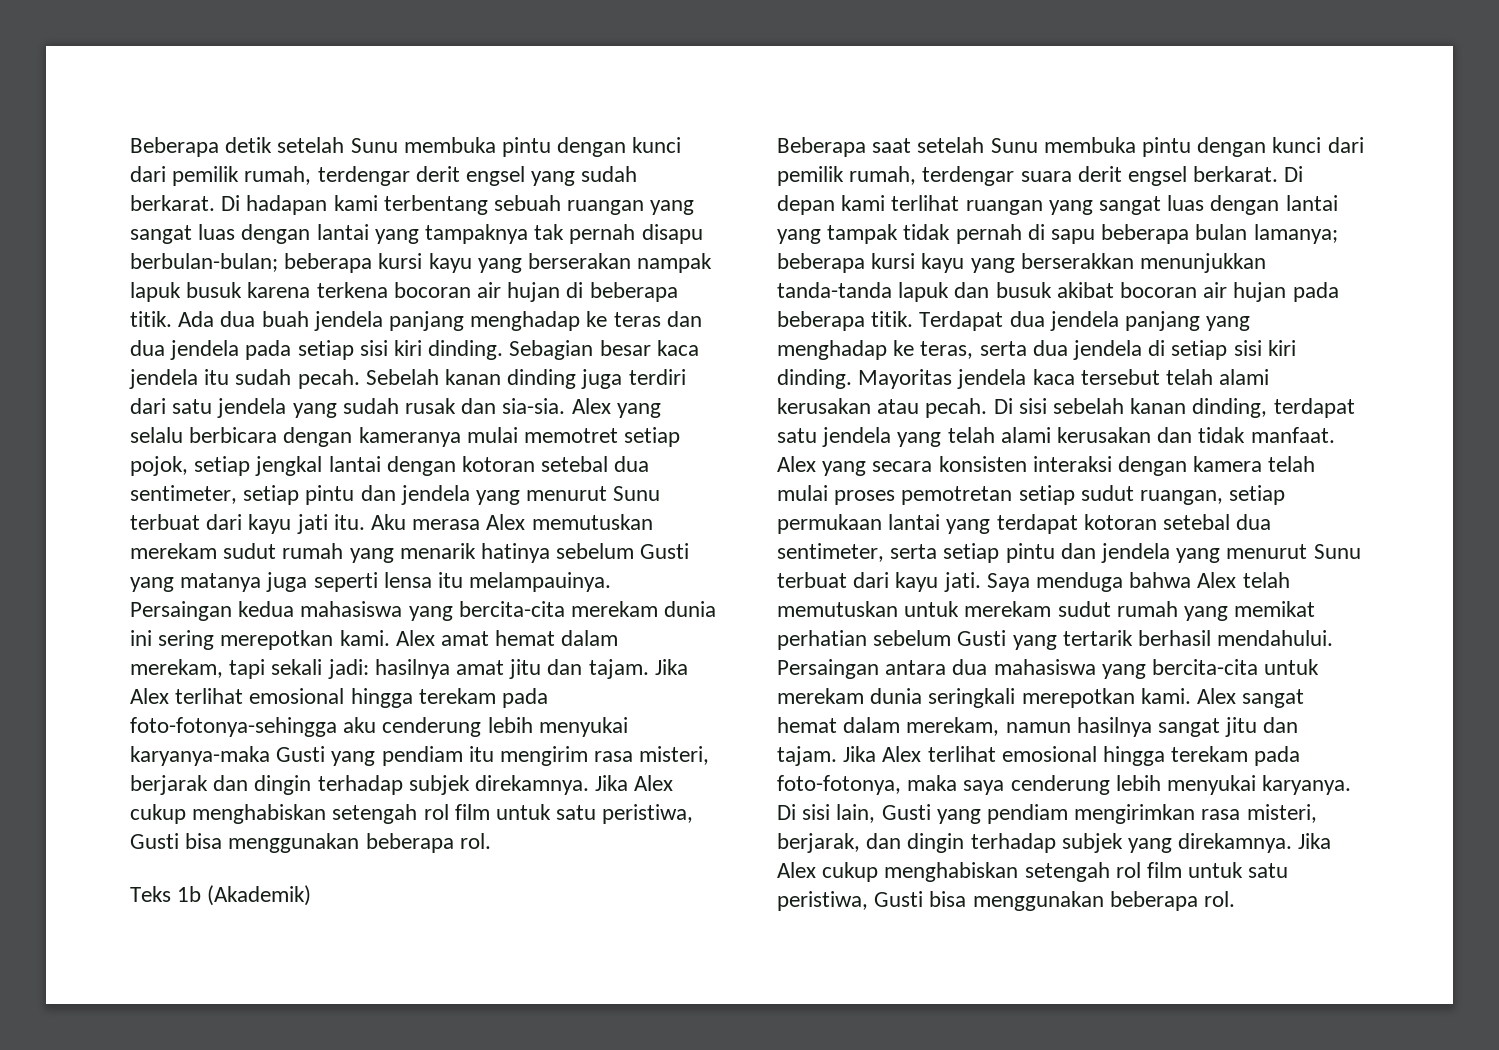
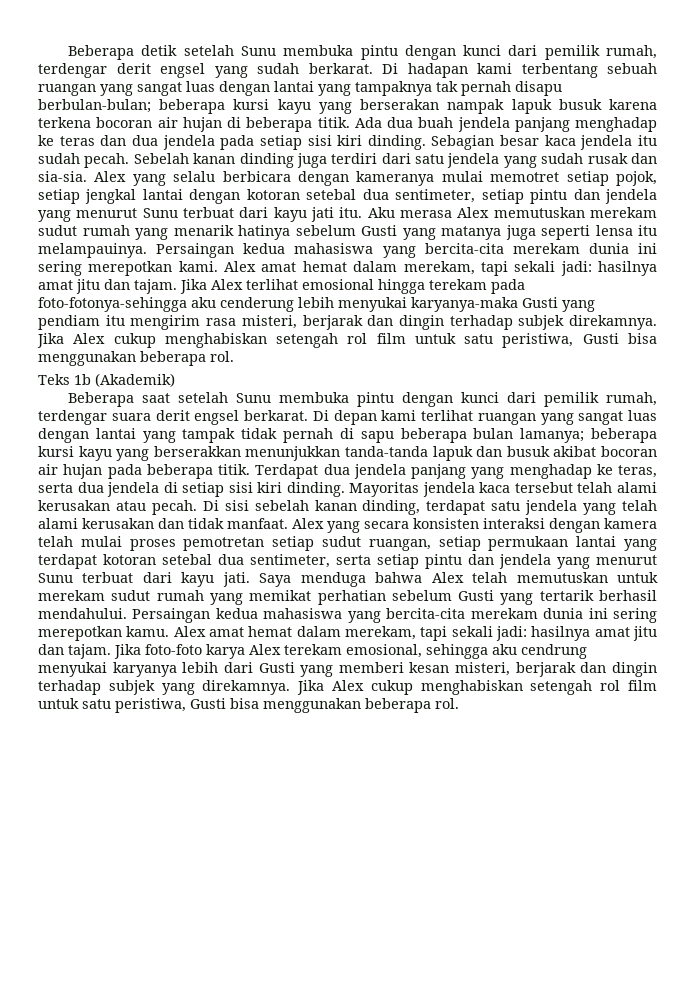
- Persaingan antara dua mahasiswa yang bercita-cita untuk merekam dunia seringkali merepotkan kami. Alex sangat hemat dalam merekam, namun hasilnya sangat jitu dan tajam. Jika Alex terlihat emosional hingga terekam pada foto-fotonya, maka saya cenderung lebih menyukai karyanya. Di sisi lain, Gusti yang pendiam mengirimkan rasa misteri, berjarak, dan dingin terhadap subjek yang direkamnya.
+ Persaingan kedua mahasiswa yang bercita-cita merekam dunia ini sering merepotkan kamu. Alex amat hemat dalam merekam, tapi sekali jadi: hasilnya amat jitu dan tajam. Jika foto-foto karya Alex terekam emosional, sehingga aku cendrung menyukai karyanya lebih dari Gusti yang memberi kesan misteri, berjarak dan dingin terhadap subjek yang direkamnya.

